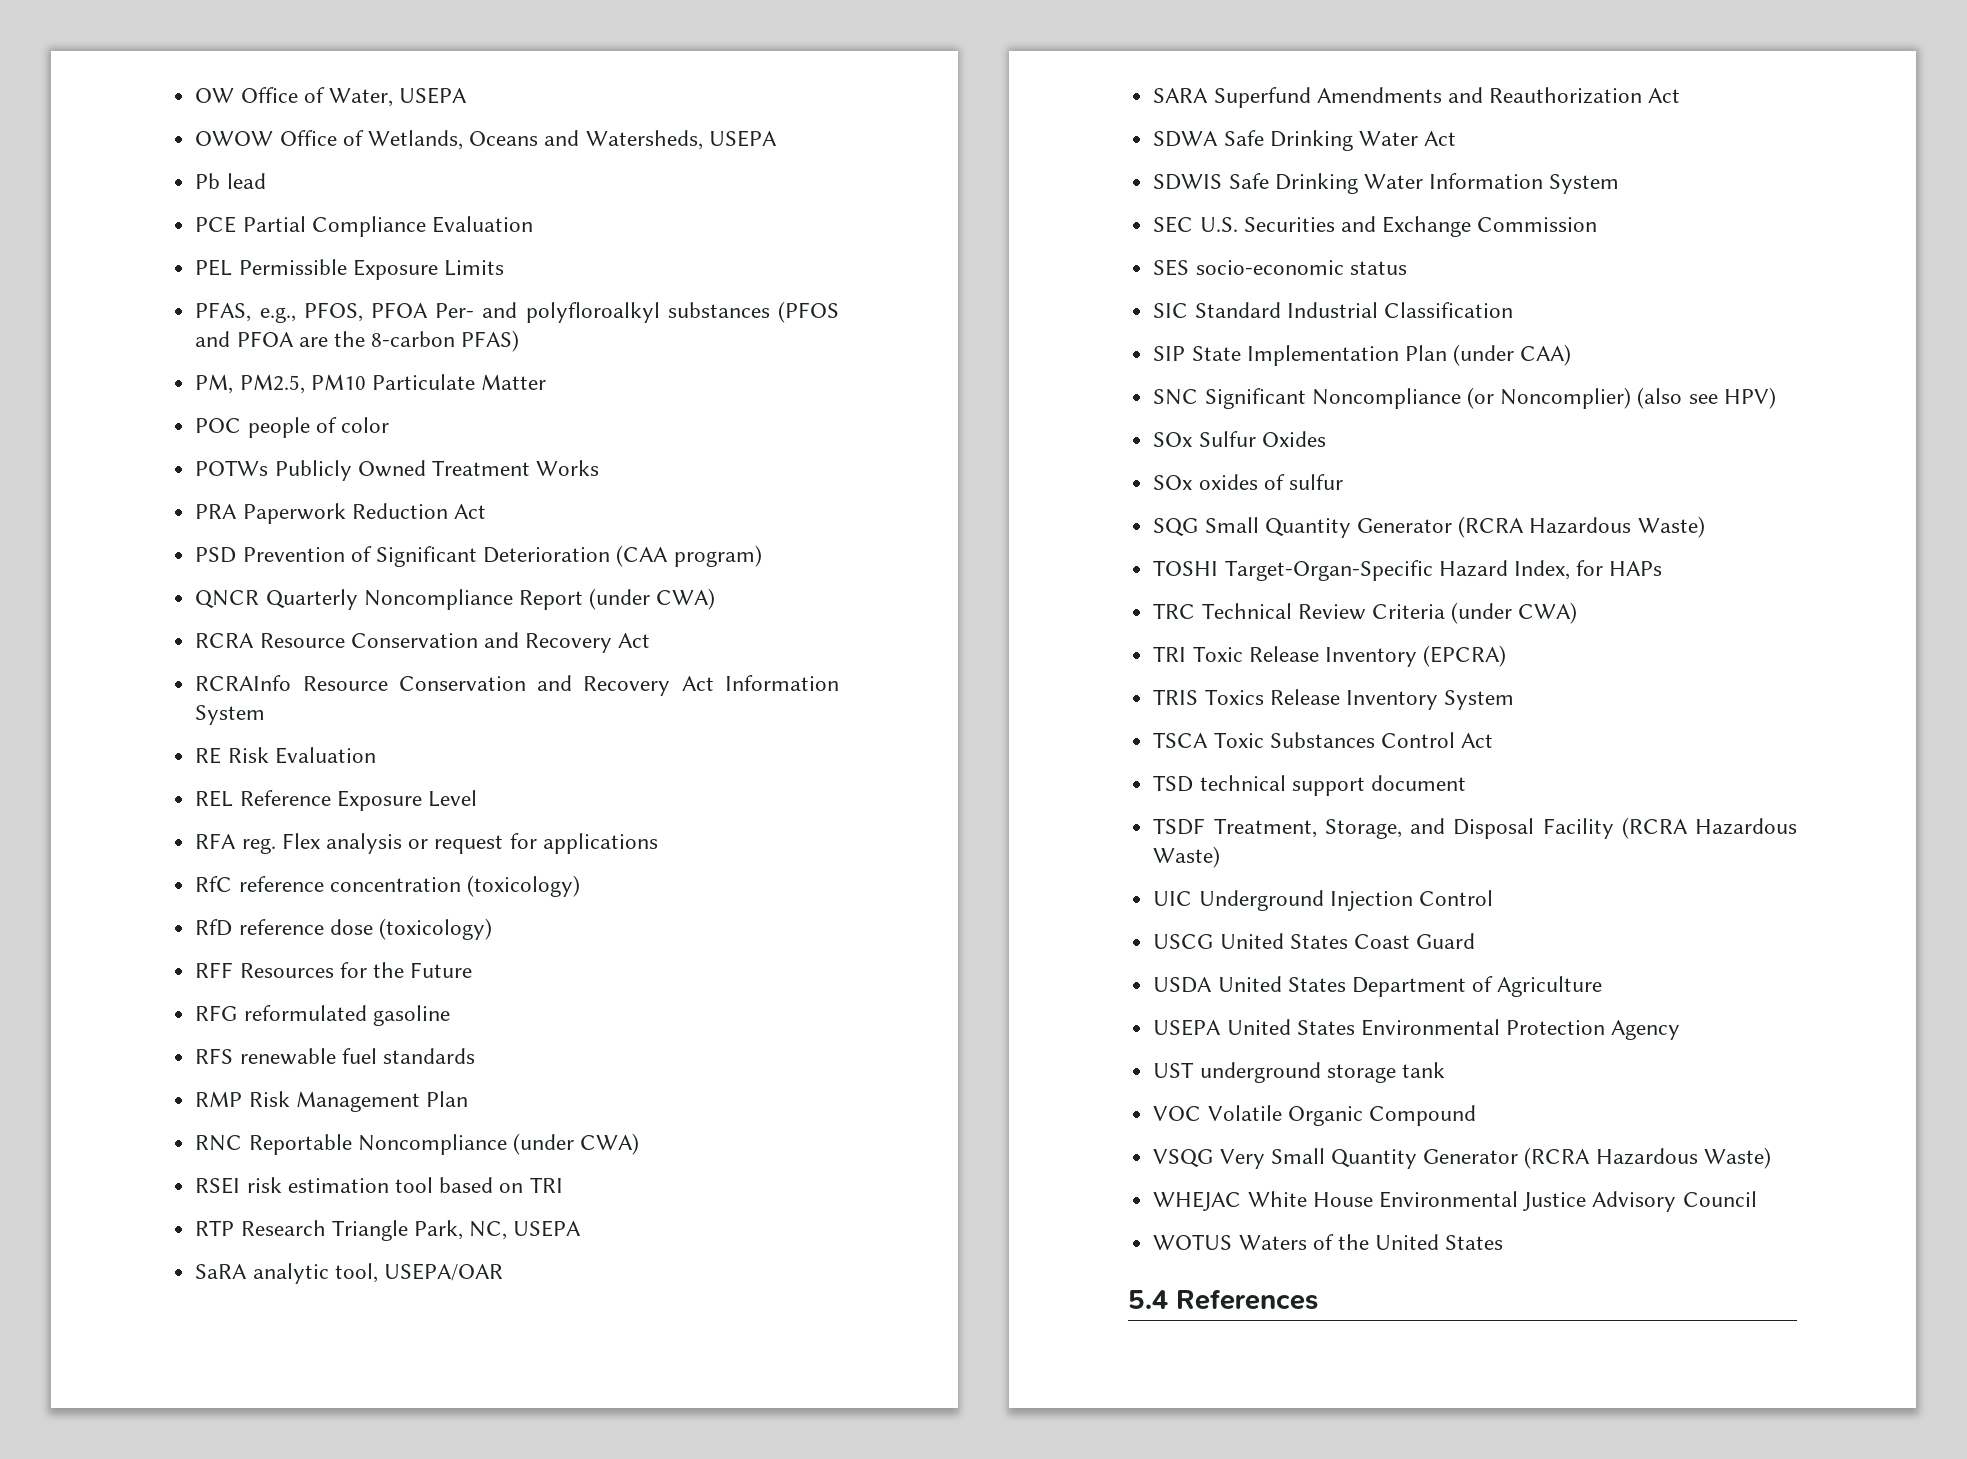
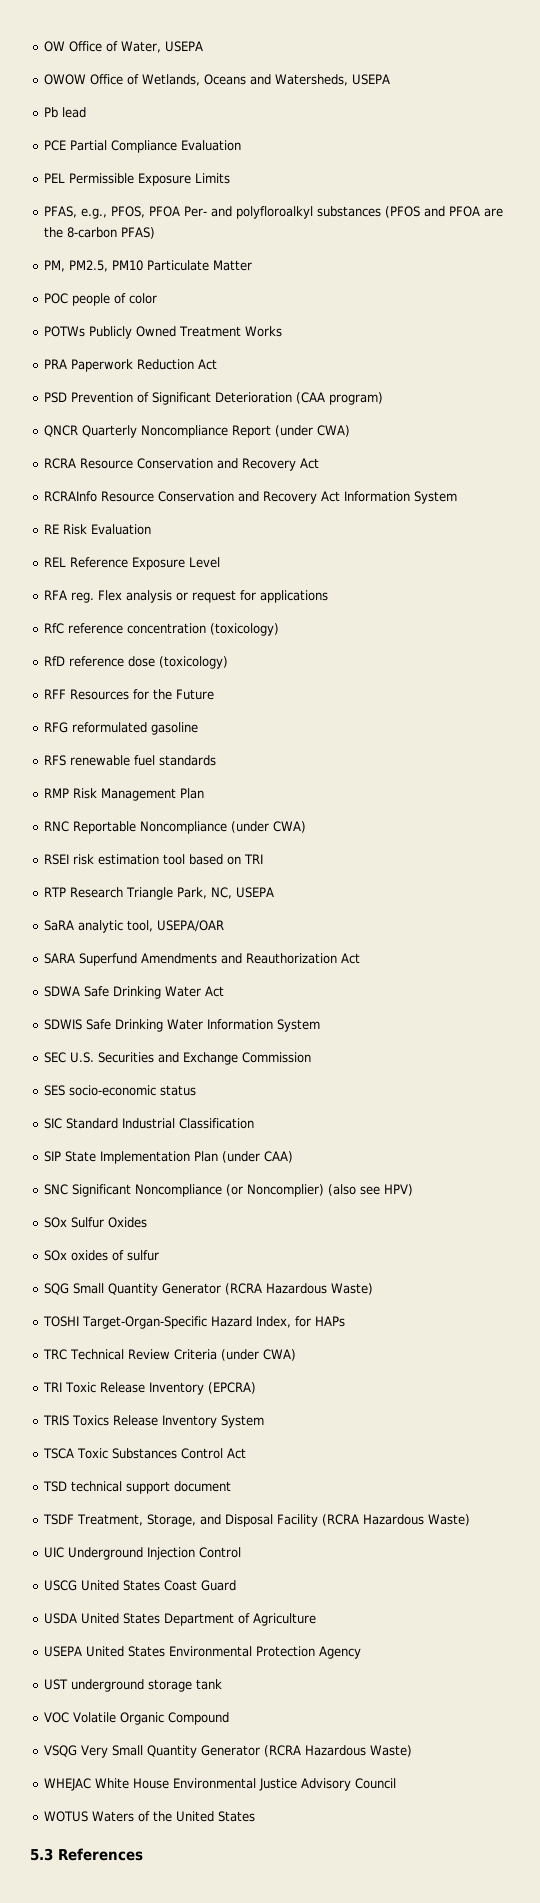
- 5.4 References
+ 5.3 References

